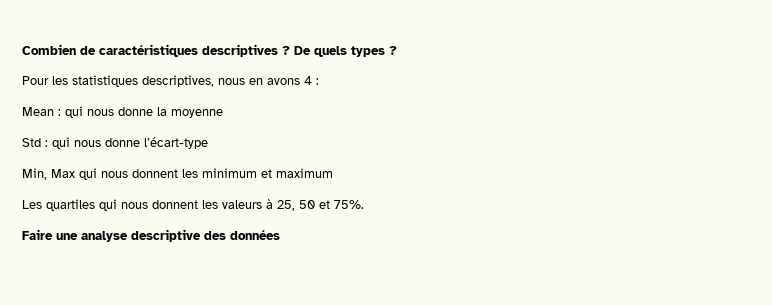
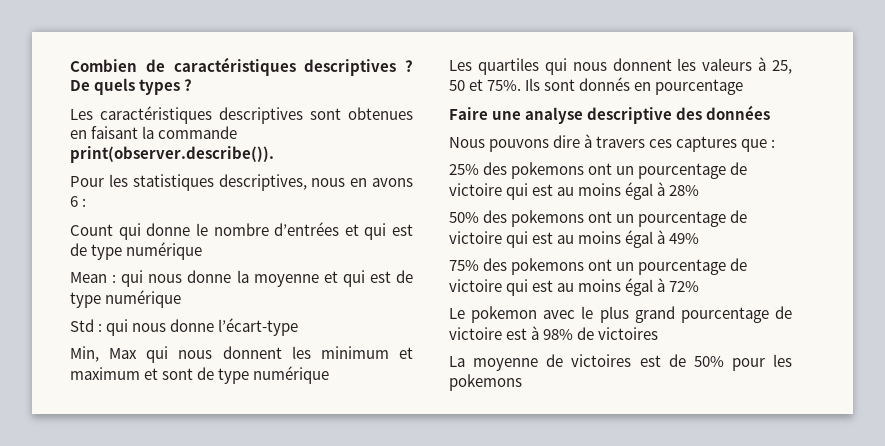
+ Les caractéristiques descriptives sont obtenues en faisant la commande print(observer.describe()).
- Pour les statistiques descriptives, nous en avons 4 :
+ Pour les statistiques descriptives, nous en avons 6 :
+ Count qui donne le nombre d’entrées et qui est de type numérique
- Mean : qui nous donne la moyenne
+ Mean : qui nous donne la moyenne et qui est de type numérique
- Min, Max qui nous donnent les minimum et maximum
+ Min, Max qui nous donnent les minimum et maximum et sont de type numérique
+ Ils sont donnés en pourcentage
+ Nous pouvons dire à travers ces captures que :
+ 25% des pokemons ont un pourcentage de victoire qui est au moins égal à 28%
+ 50% des pokemons ont un pourcentage de victoire qui est au moins égal à 49%
+ 75% des pokemons ont un pourcentage de victoire qui est au moins égal à 72%
+ Le pokemon avec le plus grand pourcentage de victoire est à 98% de victoires
+ La moyenne de victoires est de 50% pour les pokemons

